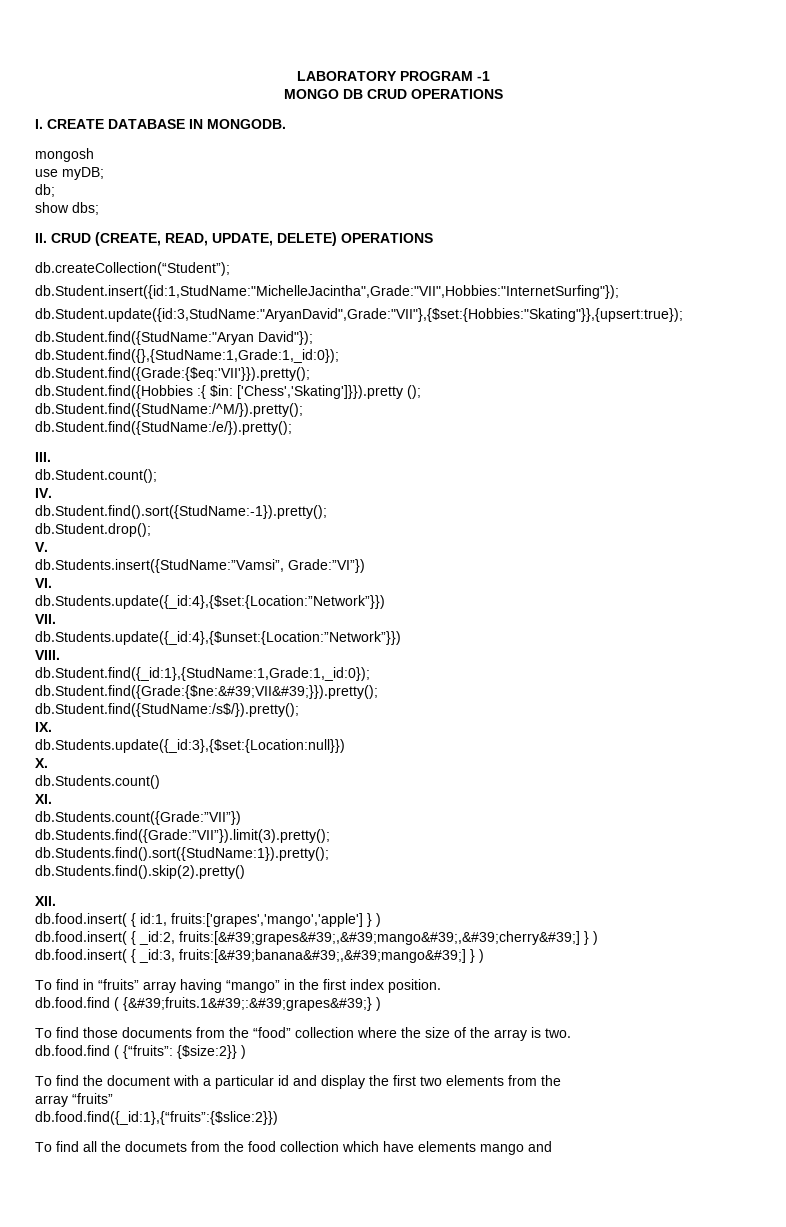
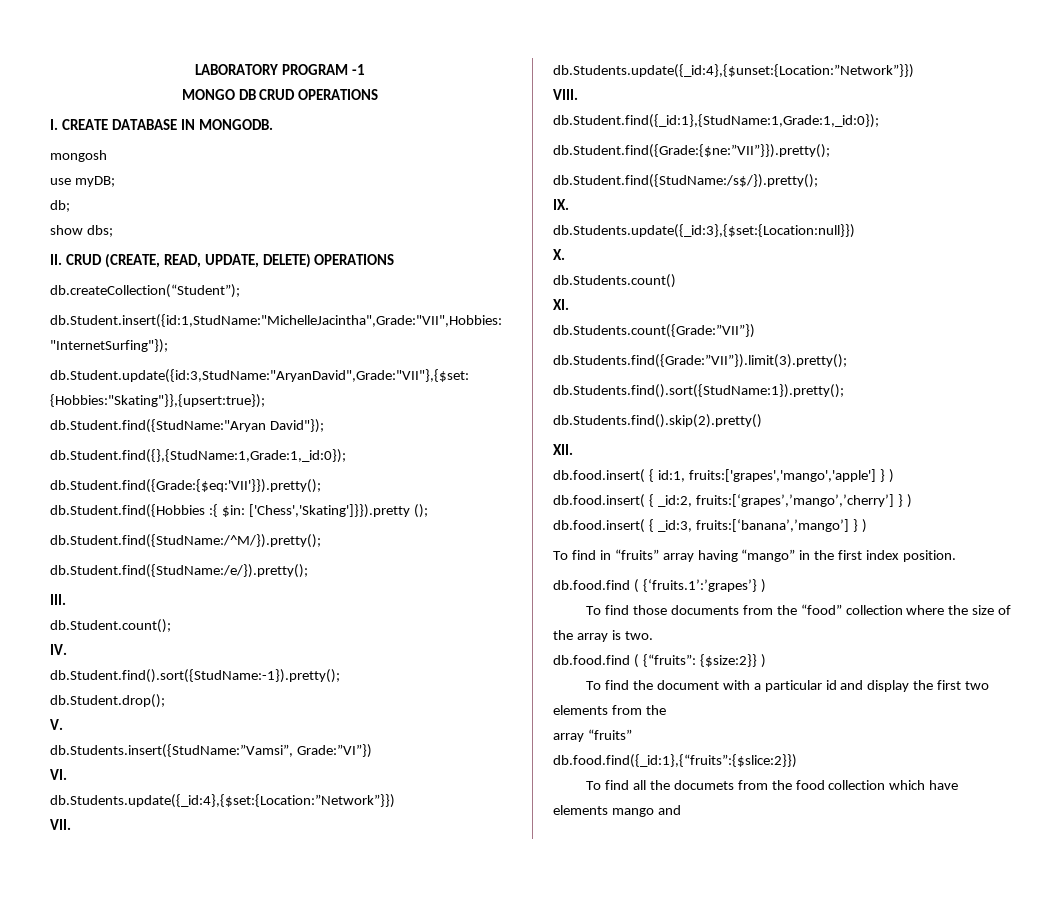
- db.Student.find({Grade:{$ne:&#39;VII&#39;}}).pretty();
+ db.Student.find({Grade:{$ne:”VII”}}).pretty();
- db.food.insert( { _id:2, fruits:[&#39;grapes&#39;,&#39;mango&#39;,&#39;cherry&#39;] } )
+ db.food.insert( { _id:2, fruits:[‘grapes’,’mango’,’cherry’] } )
- db.food.insert( { _id:3, fruits:[&#39;banana&#39;,&#39;mango&#39;] } )
+ db.food.insert( { _id:3, fruits:[‘banana’,’mango’] } )
- db.food.find ( {&#39;fruits.1&#39;:&#39;grapes&#39;} )
+ db.food.find ( {‘fruits.1’:’grapes’} )

